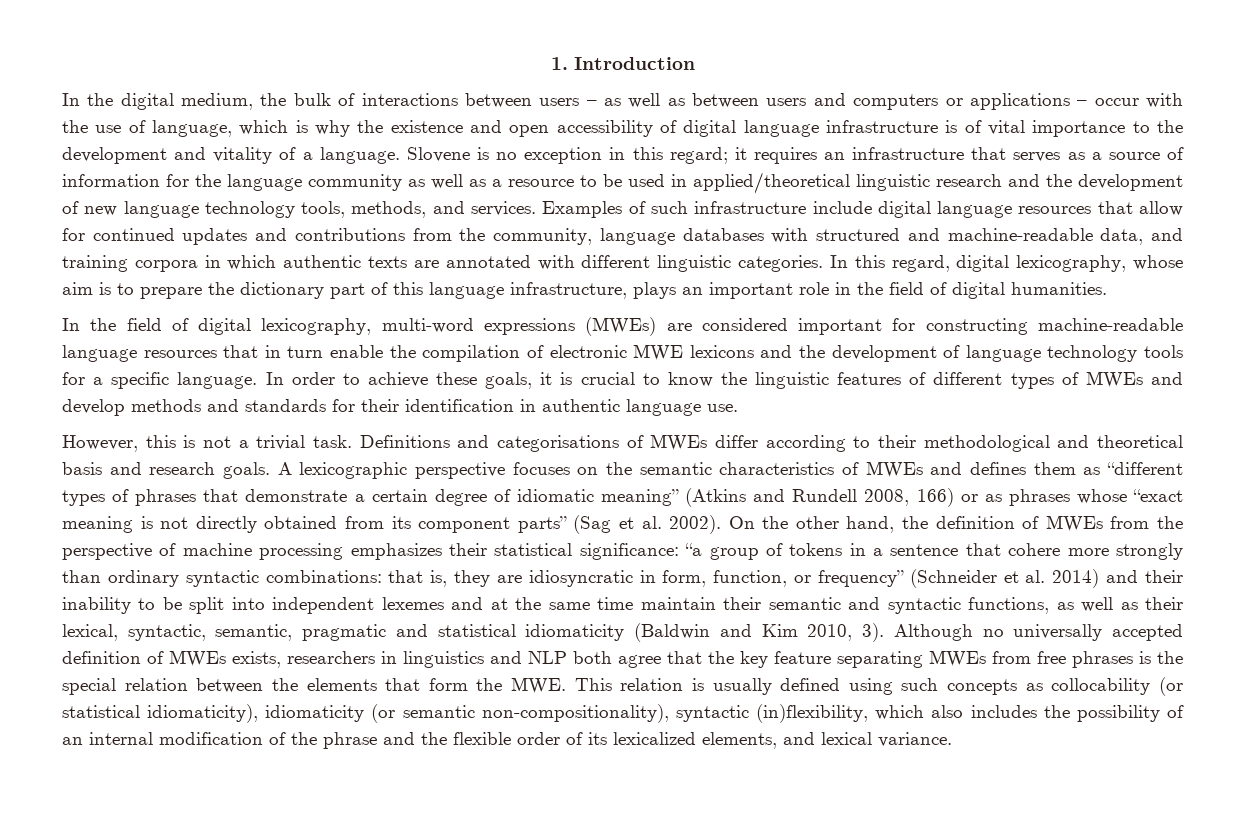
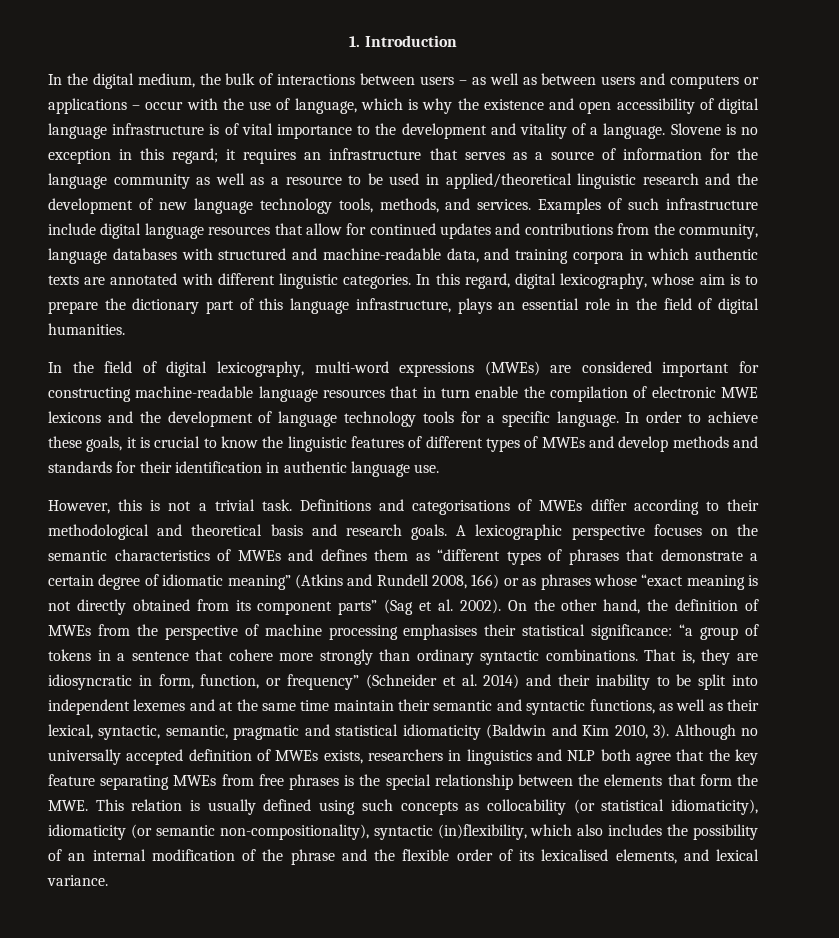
- In this regard, digital lexicography, whose aim is to prepare the dictionary part of this language infrastructure, plays an important role in the field of digital humanities.
+ In this regard, digital lexicography, whose aim is to prepare the dictionary part of this language infrastructure, plays an essential role in the field of digital humanities.
- On the other hand, the definition of MWEs from the perspective of machine processing emphasizes their statistical significance:
+ On the other hand, the definition of MWEs from the perspective of machine processing emphasises their statistical significance:
- “a group of tokens in a sentence that cohere more strongly than ordinary syntactic combinations: that is, they are idiosyncratic in form, function, or frequency” (Schneider et al. 2014) and their inability to be split into independent lexemes and at the same time maintain their semantic and syntactic functions, as well as their lexical, syntactic, semantic, pragmatic and statistical idiomaticity (Baldwin and Kim 2010, 3).
+ “a group of tokens in a sentence that cohere more strongly than ordinary syntactic combinations. That is, they are idiosyncratic in form, function, or frequency” (Schneider et al. 2014) and their inability to be split into independent lexemes and at the same time maintain their semantic and syntactic functions, as well as their lexical, syntactic, semantic, pragmatic and statistical idiomaticity (Baldwin and Kim 2010, 3).
- Although no universally accepted definition of MWEs exists, researchers in linguistics and NLP both agree that the key feature separating MWEs from free phrases is the special relation between the elements that form the MWE. This relation is usually defined using such concepts as collocability (or statistical idiomaticity), idiomaticity (or semantic non-compositionality), syntactic (in)flexibility, which also includes the possibility of an internal modification of the phrase and the flexible order of its lexicalized elements, and lexical variance.
+ Although no universally accepted definition of MWEs exists, researchers in linguistics and NLP both agree that the key feature separating MWEs from free phrases is the special relationship between the elements that form the MWE. This relation is usually defined using such concepts as collocability (or statistical idiomaticity), idiomaticity (or semantic non-compositionality), syntactic (in)flexibility, which also includes the possibility of an internal modification of the phrase and the flexible order of its lexicalised elements, and lexical variance.

